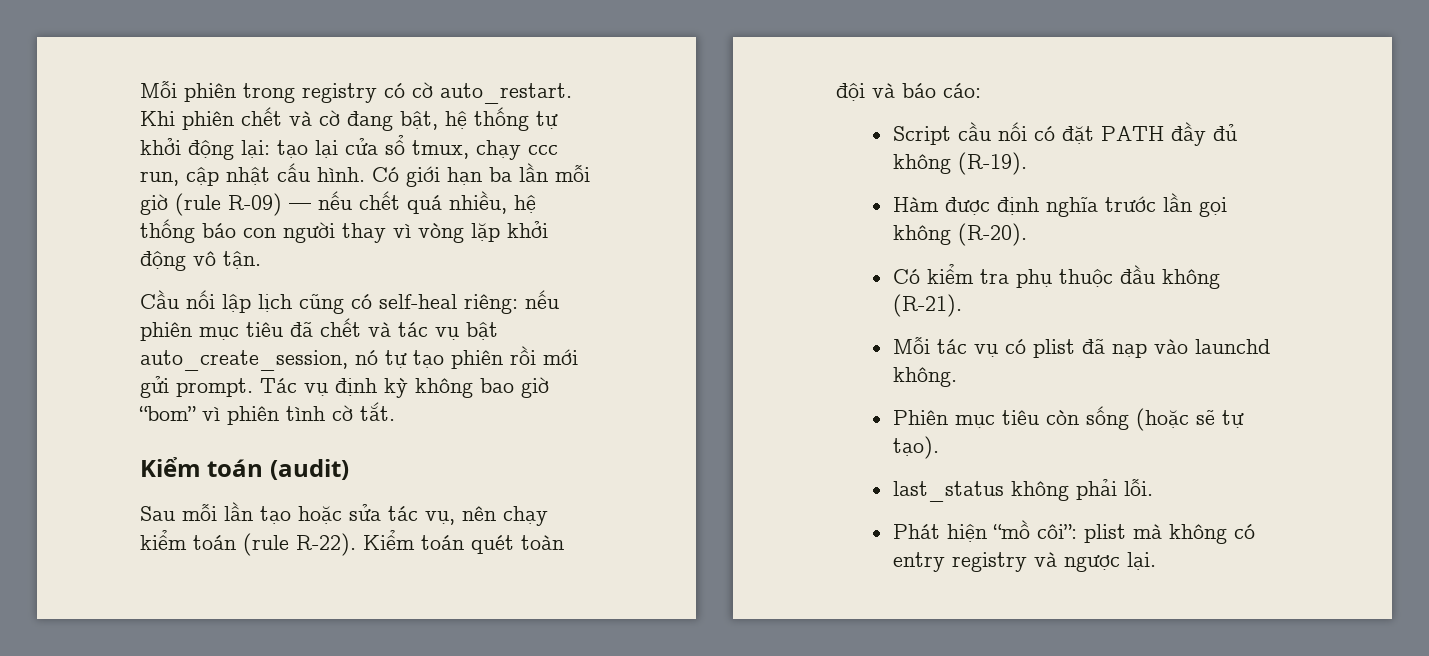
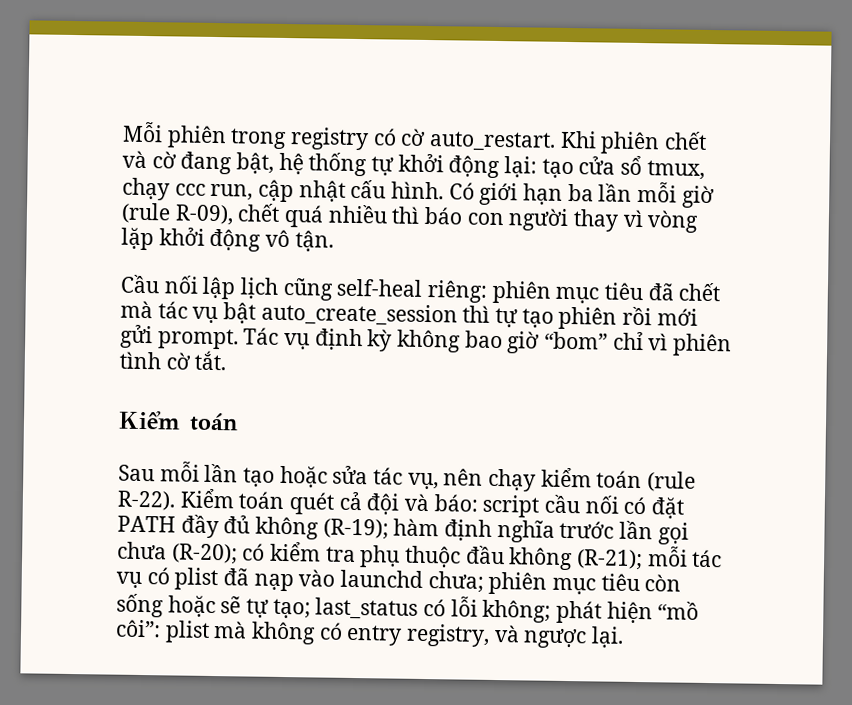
- Khi phiên chết và cờ đang bật, hệ thống tự khởi động lại: tạo lại cửa sổ tmux, chạy ccc run, cập nhật cấu hình.
+ Khi phiên chết và cờ đang bật, hệ thống tự khởi động lại: tạo cửa sổ tmux, chạy ccc run, cập nhật cấu hình.
- Có giới hạn ba lần mỗi giờ (rule R-09) — nếu chết quá nhiều, hệ thống báo con người thay vì vòng lặp khởi động vô tận.
+ Có giới hạn ba lần mỗi giờ (rule R-09), chết quá nhiều thì báo con người thay vì vòng lặp khởi động vô tận.
- Cầu nối lập lịch cũng có self-heal riêng: nếu phiên mục tiêu đã chết và tác vụ bật auto_create_session, nó tự tạo phiên rồi mới gửi prompt.
+ Cầu nối lập lịch cũng self-heal riêng: phiên mục tiêu đã chết mà tác vụ bật auto_create_session thì tự tạo phiên rồi mới gửi prompt.
- Tác vụ định kỳ không bao giờ “bom” vì phiên tình cờ tắt.
- Kiểm toán (audit)
+ Tác vụ định kỳ không bao giờ “bom” chỉ vì phiên tình cờ tắt.
+ Kiểm toán
- Kiểm toán quét toàn đội và báo cáo:
- Script cầu nối có đặt PATH đầy đủ không (R-19).
- Hàm được định nghĩa trước lần gọi không (R-20).
- Có kiểm tra phụ thuộc đầu không (R-21).
- Mỗi tác vụ có plist đã nạp vào launchd không.
- Phiên mục tiêu còn sống (hoặc sẽ tự tạo).
- last_status không phải lỗi.
- Phát hiện “mồ côi”: plist mà không có entry registry và ngược lại.
+ Kiểm toán quét cả đội và báo: script cầu nối có đặt PATH đầy đủ không (R-19); hàm định nghĩa trước lần gọi chưa (R-20); có kiểm tra phụ thuộc đầu không (R-21); mỗi tác vụ có plist đã nạp vào launchd chưa; phiên mục tiêu còn sống hoặc sẽ tự tạo; last_status có lỗi không; phát hiện “mồ côi”: plist mà không có entry registry, và ngược lại.

